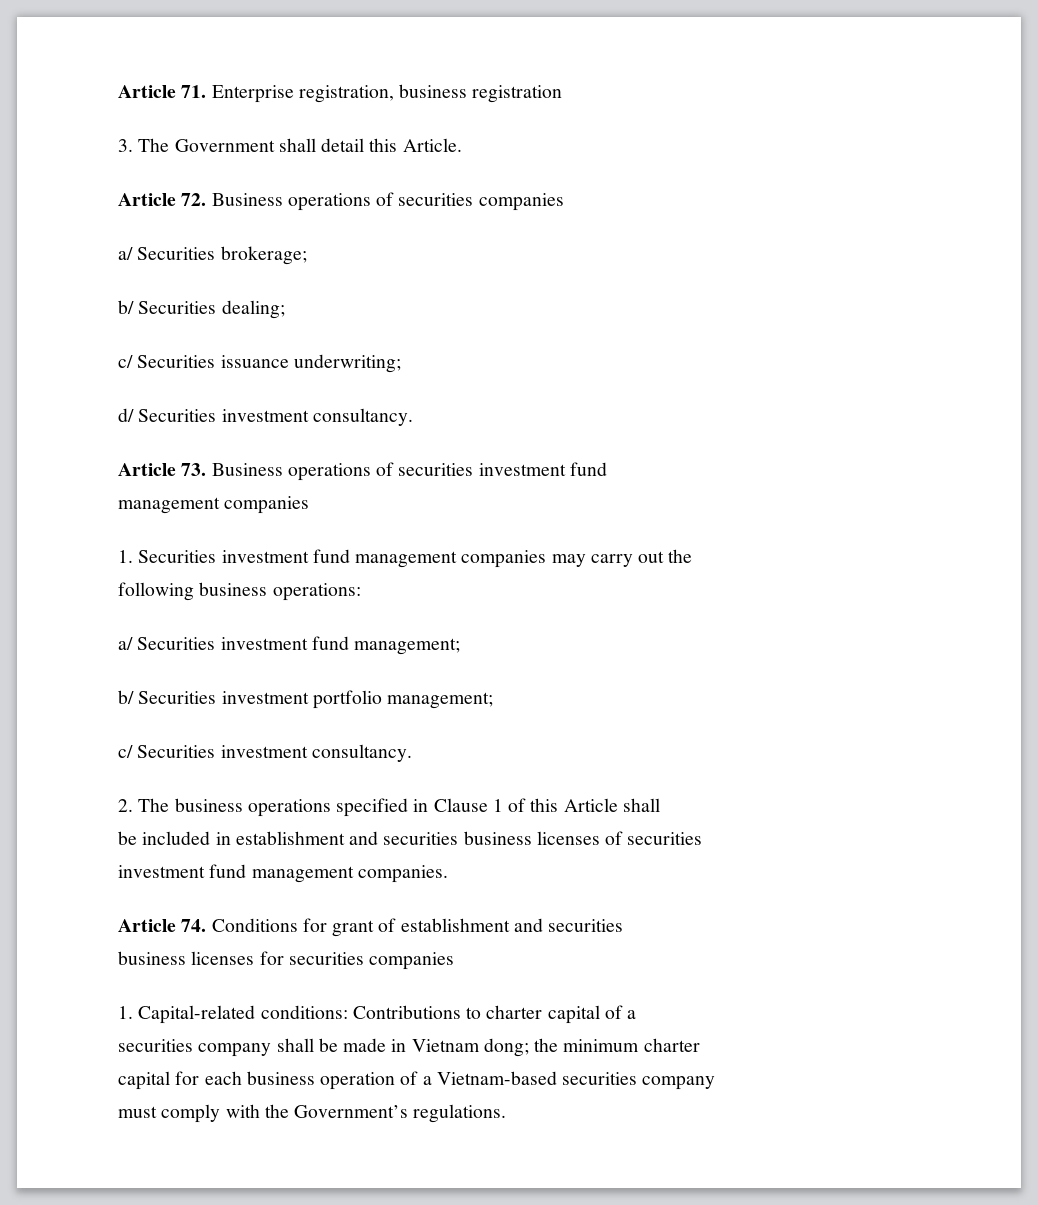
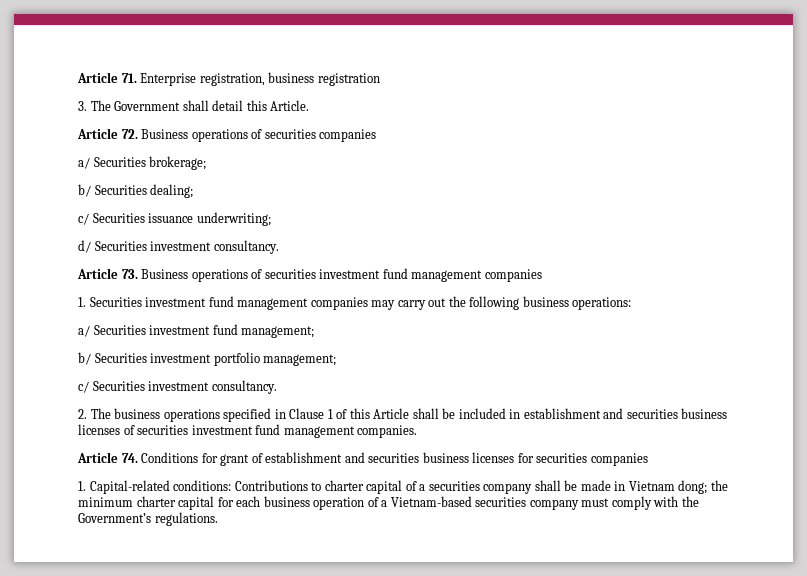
- Article 73. Business operations of securities investment fund
- management companies
+ Article 73. Business operations of securities investment fund management companies
- 1. Securities investment fund management companies may carry out the
- following business operations:
+ 1. Securities investment fund management companies may carry out the following business operations:
- 2. The business operations specified in Clause 1 of this Article shall
- be included in establishment and securities business licenses of securities
- investment fund management companies.
+ 2. The business operations specified in Clause 1 of this Article shall be included in establishment and securities business licenses of securities investment fund management companies.
- Article 74. Conditions for grant of establishment and securities
- business licenses for securities companies
+ Article 74. Conditions for grant of establishment and securities business licenses for securities companies
- 1. Capital-related conditions: Contributions to charter capital of a
- securities company shall be made in Vietnam dong; the minimum charter
- capital for each business operation of a Vietnam-based securities company
- must comply with the Government’s regulations.
+ 1. Capital-related conditions: Contributions to charter capital of a securities company shall be made in Vietnam dong; the minimum charter capital for each business operation of a Vietnam-based securities company must comply with the Government’s regulations.

